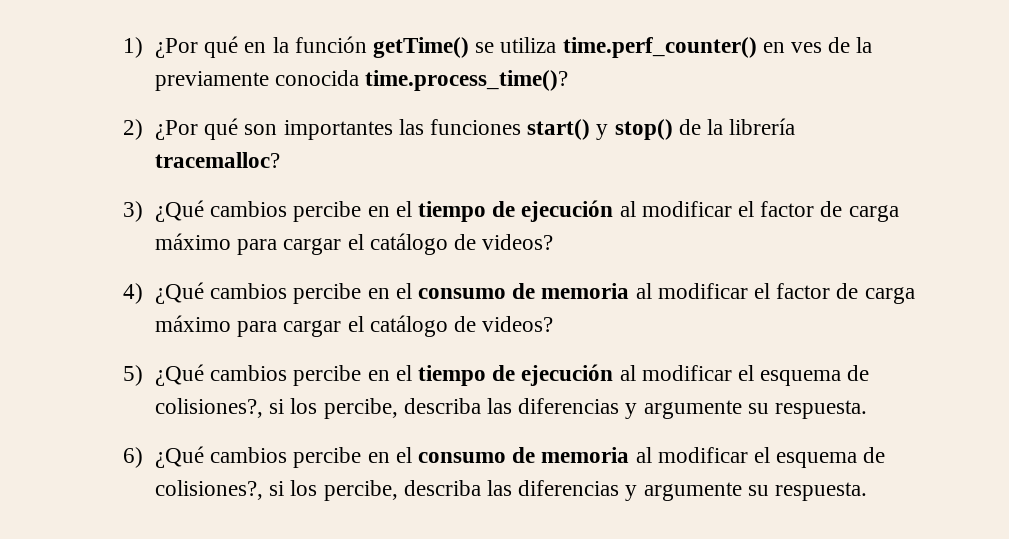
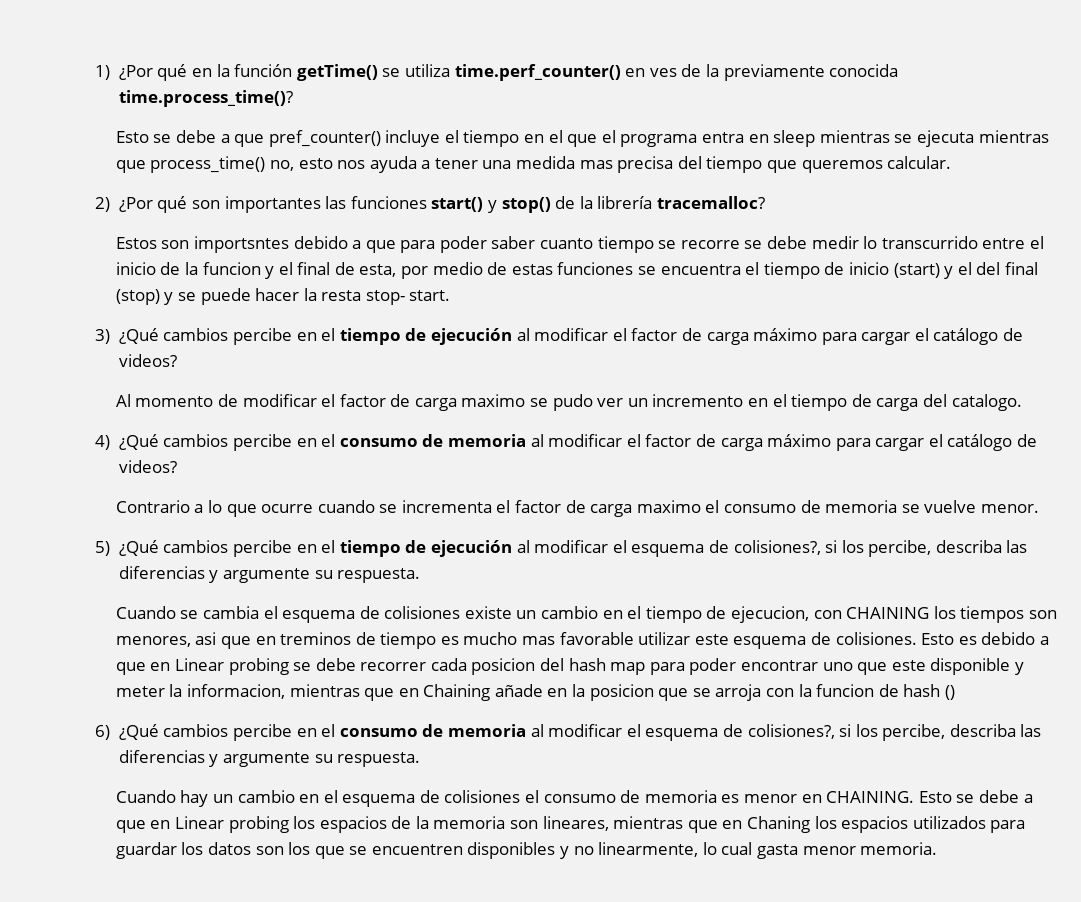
+ Esto se debe a que pref_counter() incluye el tiempo en el que el programa entra en sleep mientras se ejecuta mientras que process_time() no, esto nos ayuda a tener una medida mas precisa del tiempo que queremos calcular.
+ Estos son importsntes debido a que para poder saber cuanto tiempo se recorre se debe medir lo transcurrido entre el inicio de la funcion y el final de esta, por medio de estas funciones se encuentra el tiempo de inicio (start) y el del final (stop) y se puede hacer la resta stop- start.
+ Al momento de modificar el factor de carga maximo se pudo ver un incremento en el tiempo de carga del catalogo.
+ Contrario a lo que ocurre cuando se incrementa el factor de carga maximo el consumo de memoria se vuelve menor.
+ Cuando se cambia el esquema de colisiones existe un cambio en el tiempo de ejecucion, con CHAINING los tiempos son menores, asi que en treminos de tiempo es mucho mas favorable utilizar este esquema de colisiones. Esto es debido a que en Linear probing se debe recorrer cada posicion del hash map para poder encontrar uno que este disponible y meter la informacion, mientras que en Chaining añade en la posicion que se arroja con la funcion de hash ()
+ Cuando hay un cambio en el esquema de colisiones el consumo de memoria es menor en CHAINING. Esto se debe a que en Linear probing los espacios de la memoria son lineares, mientras que en Chaning los espacios utilizados para guardar los datos son los que se encuentren disponibles y no linearmente, lo cual gasta menor memoria.

